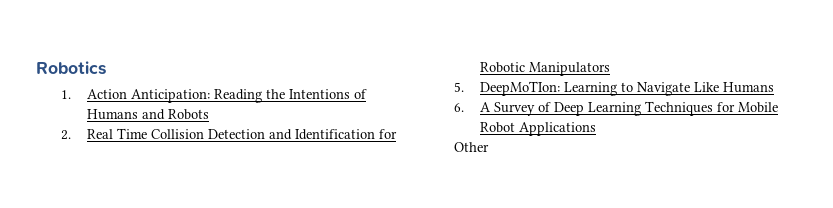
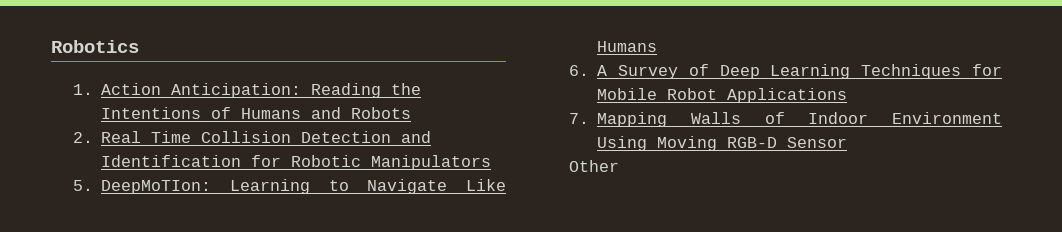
+ 7. Mapping Walls of Indoor Environment Using Moving RGB-D Sensor

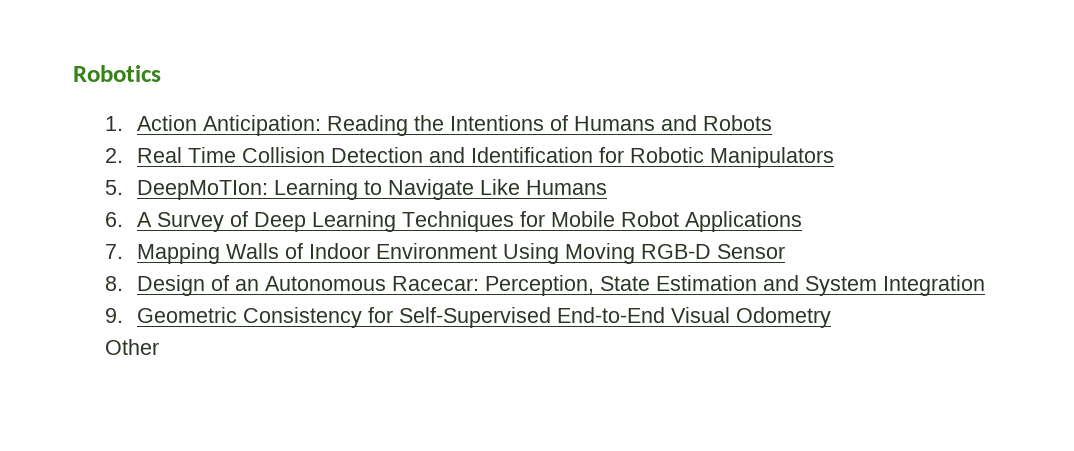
+ 8. Design of an Autonomous Racecar: Perception, State Estimation and System Integration
+ 9. Geometric Consistency for Self-Supervised End-to-End Visual Odometry

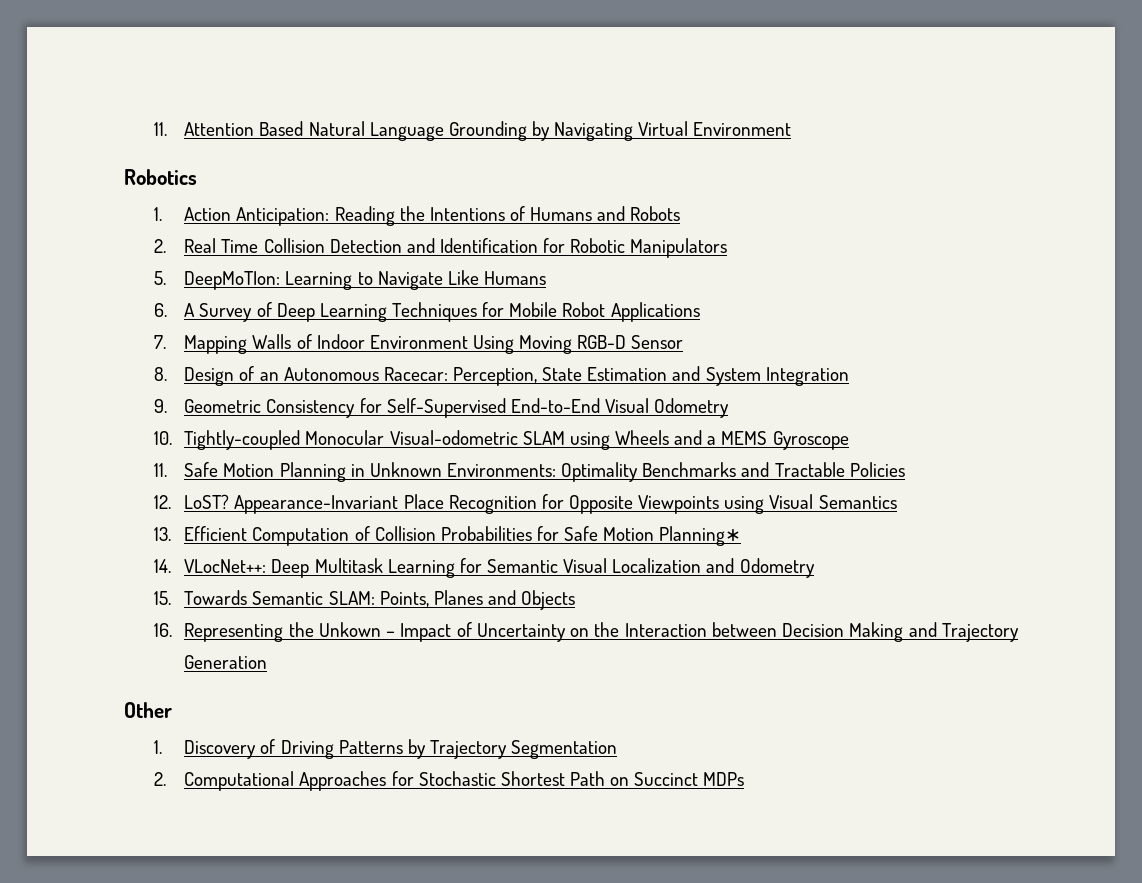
+ 11. Attention Based Natural Language Grounding by Navigating Virtual Environment
+ 10. Tightly-coupled Monocular Visual-odometric SLAM using Wheels and a MEMS Gyroscope
+ 11. Safe Motion Planning in Unknown Environments: Optimality Benchmarks and Tractable Policies
+ 12. LoST? Appearance-Invariant Place Recognition for Opposite Viewpoints using Visual Semantics
+ 13. Efficient Computation of Collision Probabilities for Safe Motion Planning∗
+ 14. VLocNet++: Deep Multitask Learning for Semantic Visual Localization and Odometry
+ 15. Towards Semantic SLAM: Points, Planes and Objects
+ 16. Representing the Unkown – Impact of Uncertainty on the Interaction between Decision Making and Trajectory Generation
  Other
+ 1. Discovery of Driving Patterns by Trajectory Segmentation
+ 2. Computational Approaches for Stochastic Shortest Path on Succinct MDPs

